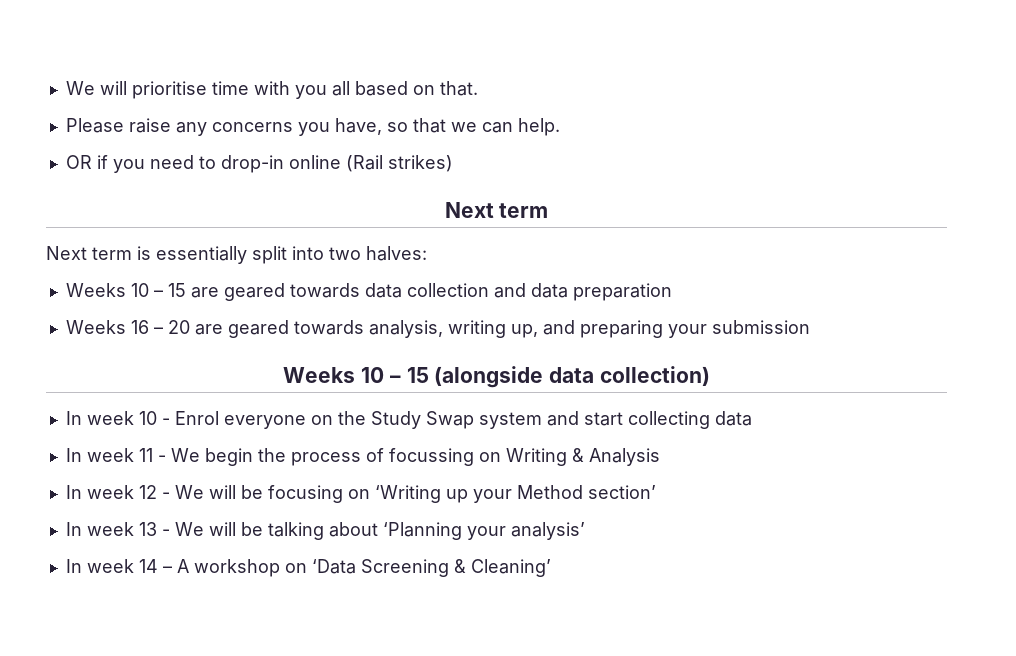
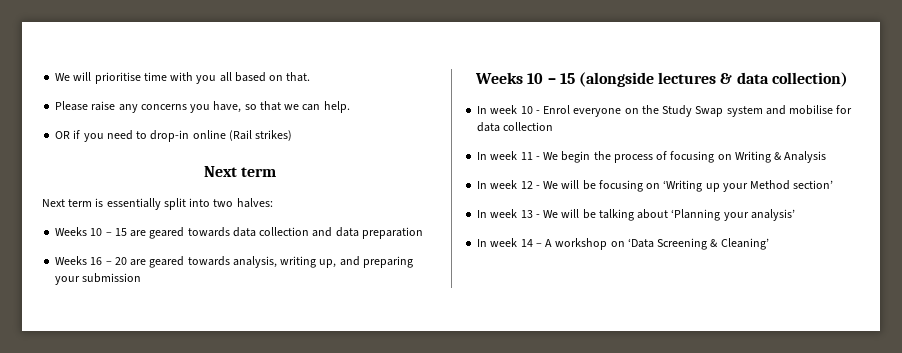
- Weeks 10 – 15 (alongside data collection)
+ Weeks 10 – 15 (alongside lectures & data collection)
- In week 10 - Enrol everyone on the Study Swap system and start collecting data
+ In week 10 - Enrol everyone on the Study Swap system and mobilise for data collection
- In week 11 - We begin the process of focussing on Writing & Analysis
+ In week 11 - We begin the process of focusing on Writing & Analysis

